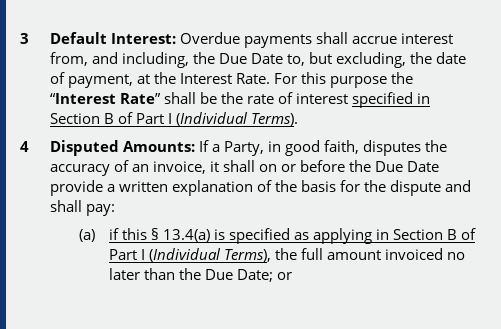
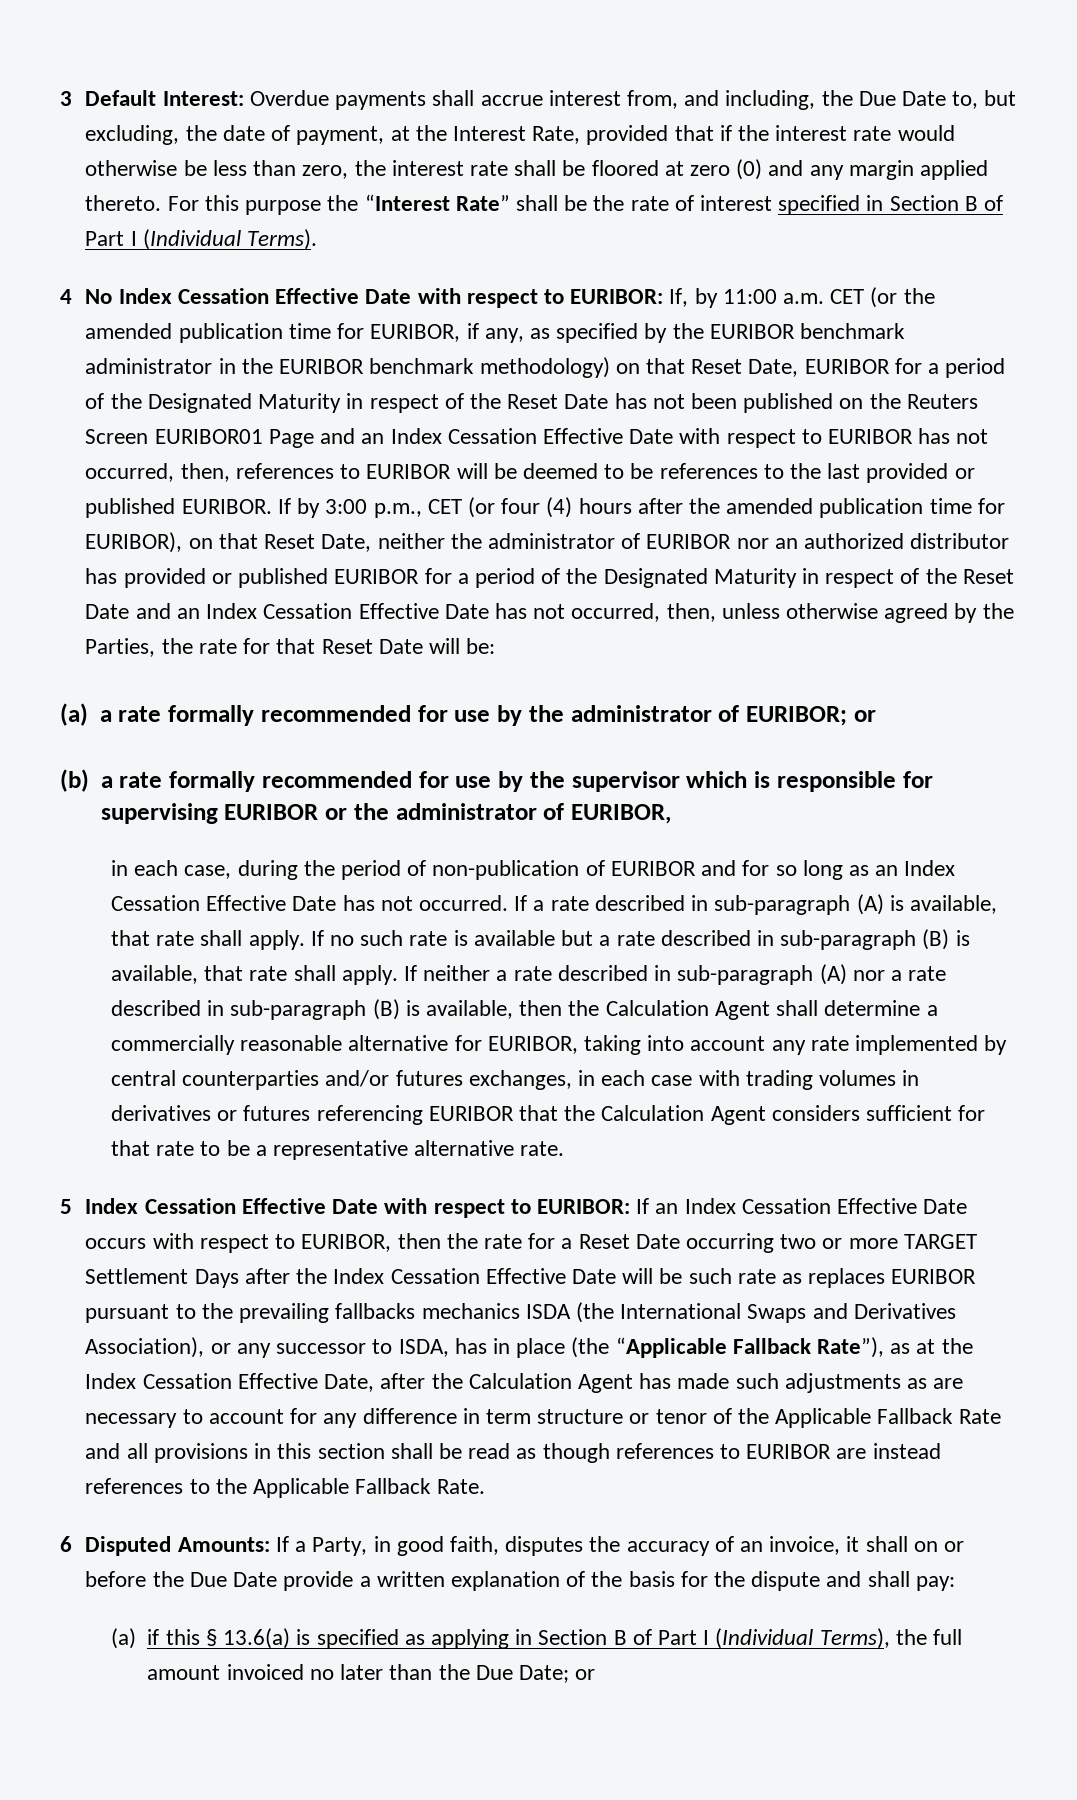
- 3 Default Interest: Overdue payments shall accrue interest from, and including, the Due Date to, but excluding, the date of payment, at the Interest Rate.
+ 3 Default Interest: Overdue payments shall accrue interest from, and including, the Due Date to, but excluding, the date of payment, at the Interest Rate, provided that if the interest rate would otherwise be less than zero, the interest rate shall be floored at zero (0) and any margin applied thereto.
- 4 Disputed Amounts: If a Party, in good faith, disputes the accuracy of an invoice, it shall on or before the Due Date provide a written explanation of the basis for the dispute and shall pay:
+ 4 No Index Cessation Effective Date with respect to EURIBOR: If, by 11:00 a.m. CET (or the amended publication time for EURIBOR, if any, as specified by the EURIBOR benchmark administrator in the EURIBOR benchmark methodology) on that Reset Date, EURIBOR for a period of the Designated Maturity in respect of the Reset Date has not been published on the Reuters Screen EURIBOR01 Page and an Index Cessation Effective Date with respect to EURIBOR has not occurred, then, references to EURIBOR will be deemed to be references to the last provided or published EURIBOR. If by 3:00 p.m., CET (or four (4) hours after the amended publication time for EURIBOR), on that Reset Date, neither the administrator of EURIBOR nor an authorized distributor has provided or published EURIBOR for a period of the Designated Maturity in respect of the Reset Date and an Index Cessation Effective Date has not occurred, then, unless otherwise agreed by the Parties, the rate for that Reset Date will be:
+ (a) a rate formally recommended for use by the administrator of EURIBOR; or
+ (b) a rate formally recommended for use by the supervisor which is responsible for supervising EURIBOR or the administrator of EURIBOR,
+ in each case, during the period of non-publication of EURIBOR and for so long as an Index Cessation Effective Date has not occurred. If a rate described in sub-paragraph (A) is available, that rate shall apply. If no such rate is available but a rate described in sub-paragraph (B) is available, that rate shall apply. If neither a rate described in sub-paragraph (A) nor a rate described in sub-paragraph (B) is available, then the Calculation Agent shall determine a commercially reasonable alternative for EURIBOR, taking into account any rate implemented by central counterparties and/or futures exchanges, in each case with trading volumes in derivatives or futures referencing EURIBOR that the Calculation Agent considers sufficient for that rate to be a representative alternative rate.
+ 5 Index Cessation Effective Date with respect to EURIBOR: If an Index Cessation Effective Date occurs with respect to EURIBOR, then the rate for a Reset Date occurring two or more TARGET Settlement Days after the Index Cessation Effective Date will be such rate as replaces EURIBOR pursuant to the prevailing fallbacks mechanics ISDA (the International Swaps and Derivatives Association), or any successor to ISDA, has in place (the “Applicable Fallback Rate”), as at the Index Cessation Effective Date, after the Calculation Agent has made such adjustments as are necessary to account for any difference in term structure or tenor of the Applicable Fallback Rate and all provisions in this section shall be read as though references to EURIBOR are instead references to the Applicable Fallback Rate.
+ 6 Disputed Amounts: If a Party, in good faith, disputes the accuracy of an invoice, it shall on or before the Due Date provide a written explanation of the basis for the dispute and shall pay:
- (a) if this § 13.4(a) is specified as applying in Section B of Part I (Individual Terms), the full amount invoiced no later than the Due Date; or
+ (a) if this § 13.6(a) is specified as applying in Section B of Part I (Individual Terms), the full amount invoiced no later than the Due Date; or

